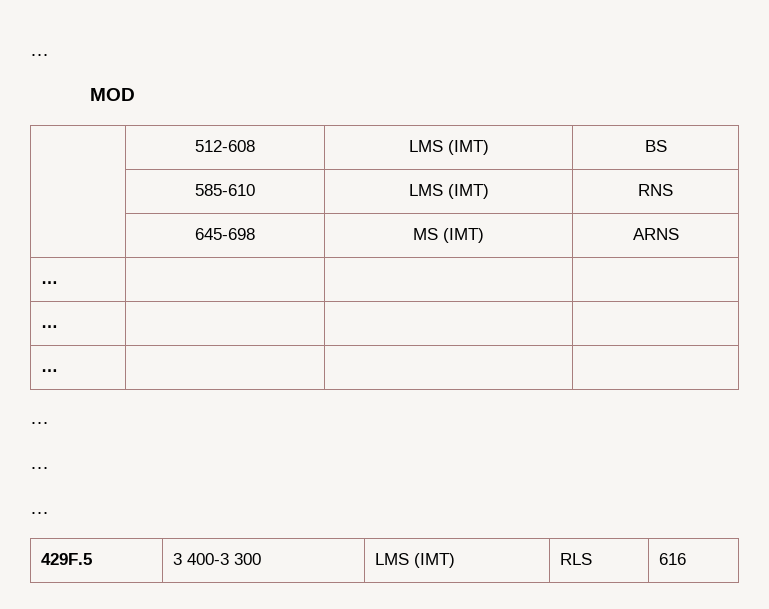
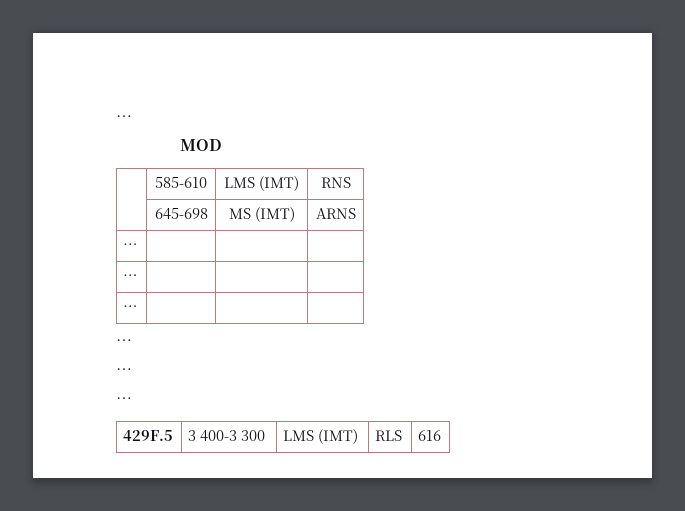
- | 512-608 | LMS (IMT) | BS

